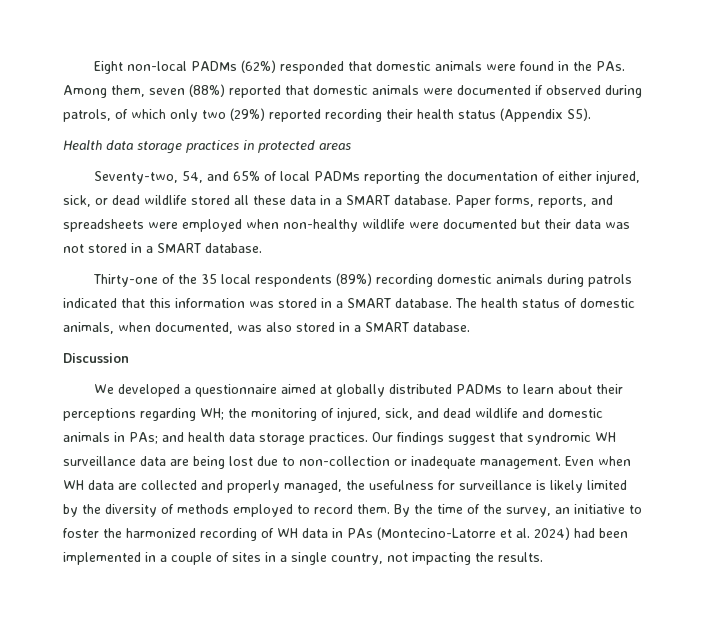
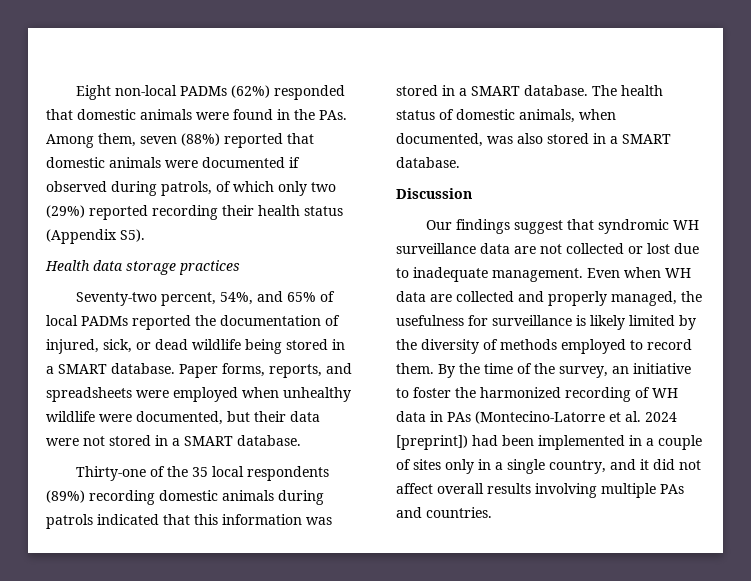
- Health data storage practices in protected areas
- Seventy-two, 54, and 65% of local PADMs reporting the documentation of either injured, sick, or dead wildlife stored all these data in a SMART database.
+ Health data storage practices
+ Seventy-two percent, 54%, and 65% of local PADMs reported the documentation of injured, sick, or dead wildlife being stored in a SMART database.
- Paper forms, reports, and spreadsheets were employed when non-healthy wildlife were documented but their data was not stored in a SMART database.
+ Paper forms, reports, and spreadsheets were employed when unhealthy wildlife were documented, but their data were not stored in a SMART database.
- We developed a questionnaire aimed at globally distributed PADMs to learn about their perceptions regarding WH; the monitoring of injured, sick, and dead wildlife and domestic animals in PAs; and health data storage practices. Our findings suggest that syndromic WH surveillance data are being lost due to non-collection or inadequate management.
+ Our findings suggest that syndromic WH surveillance data are not collected or lost due to inadequate management.
- By the time of the survey, an initiative to foster the harmonized recording of WH data in PAs (Montecino-Latorre et al. 2024) had been implemented in a couple of sites in a single country, not impacting the results.
+ By the time of the survey, an initiative to foster the harmonized recording of WH data in PAs (Montecino-Latorre et al. 2024 [preprint]) had been implemented in a couple of sites only in a single country, and it did not affect overall results involving multiple PAs and countries.

